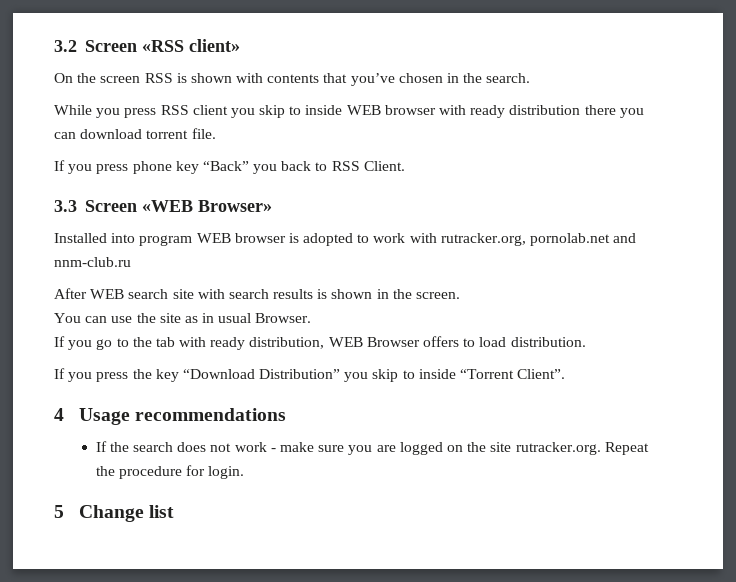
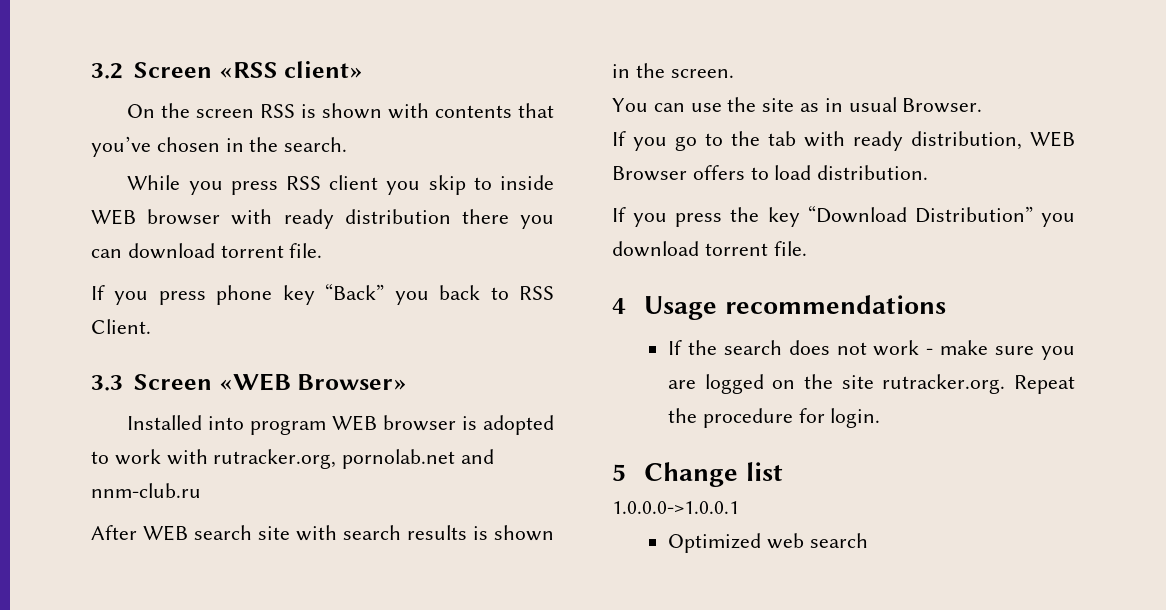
- If you press the key “Download Distribution” you skip to inside “Torrent Client”.
+ If you press the key “Download Distribution” you download torrent file.
+ 1.0.0.0->1.0.0.1
+ Optimized web search

